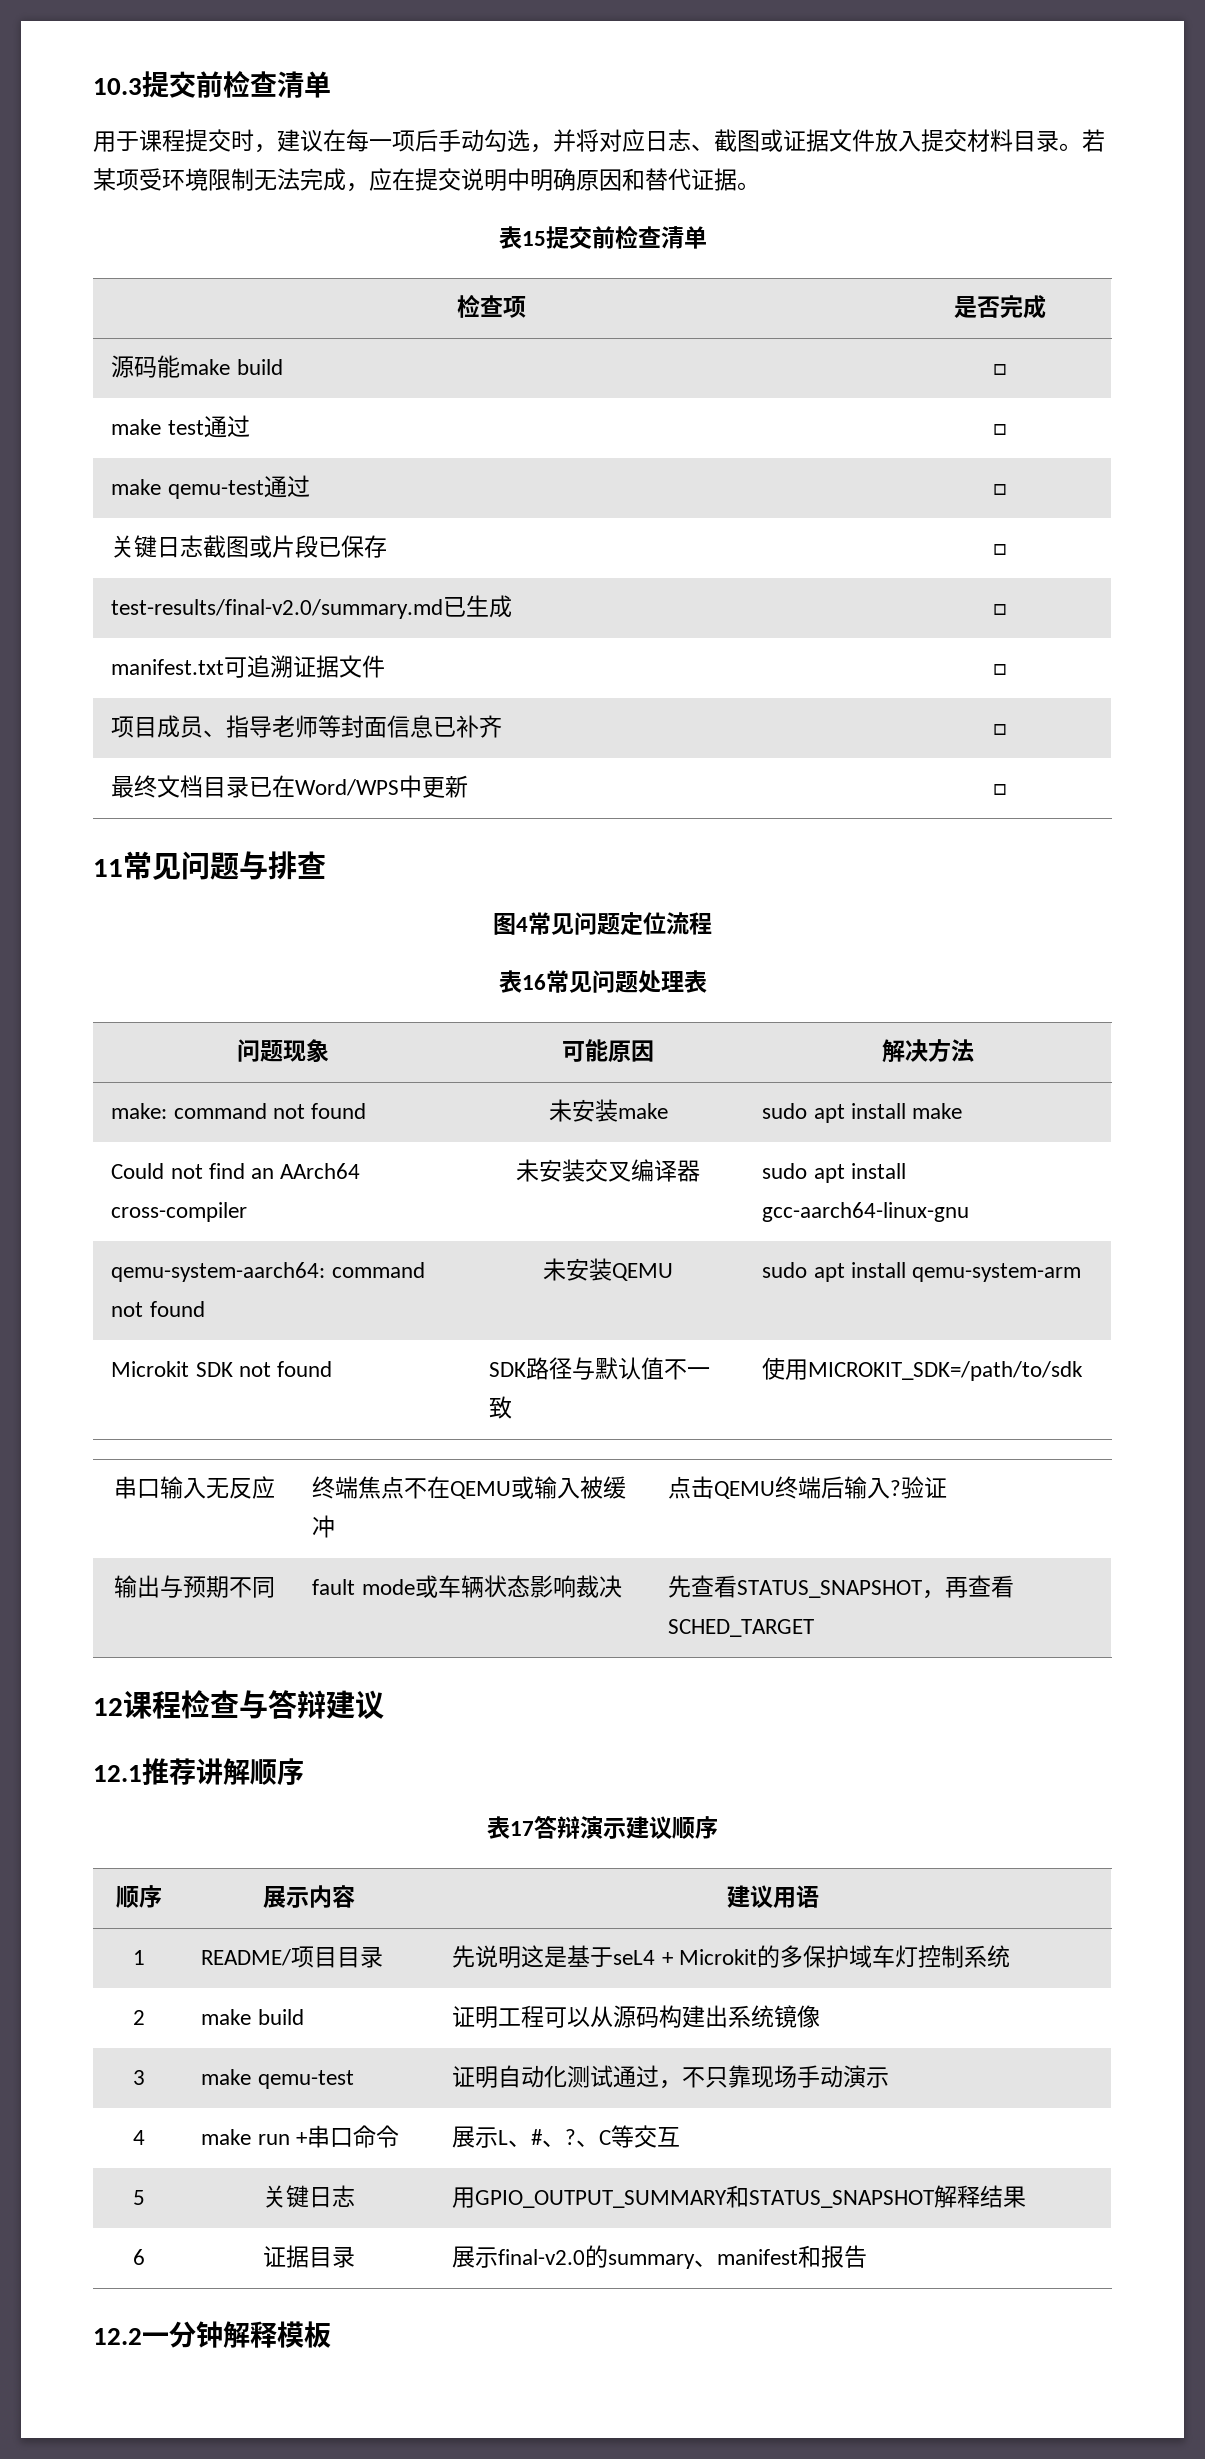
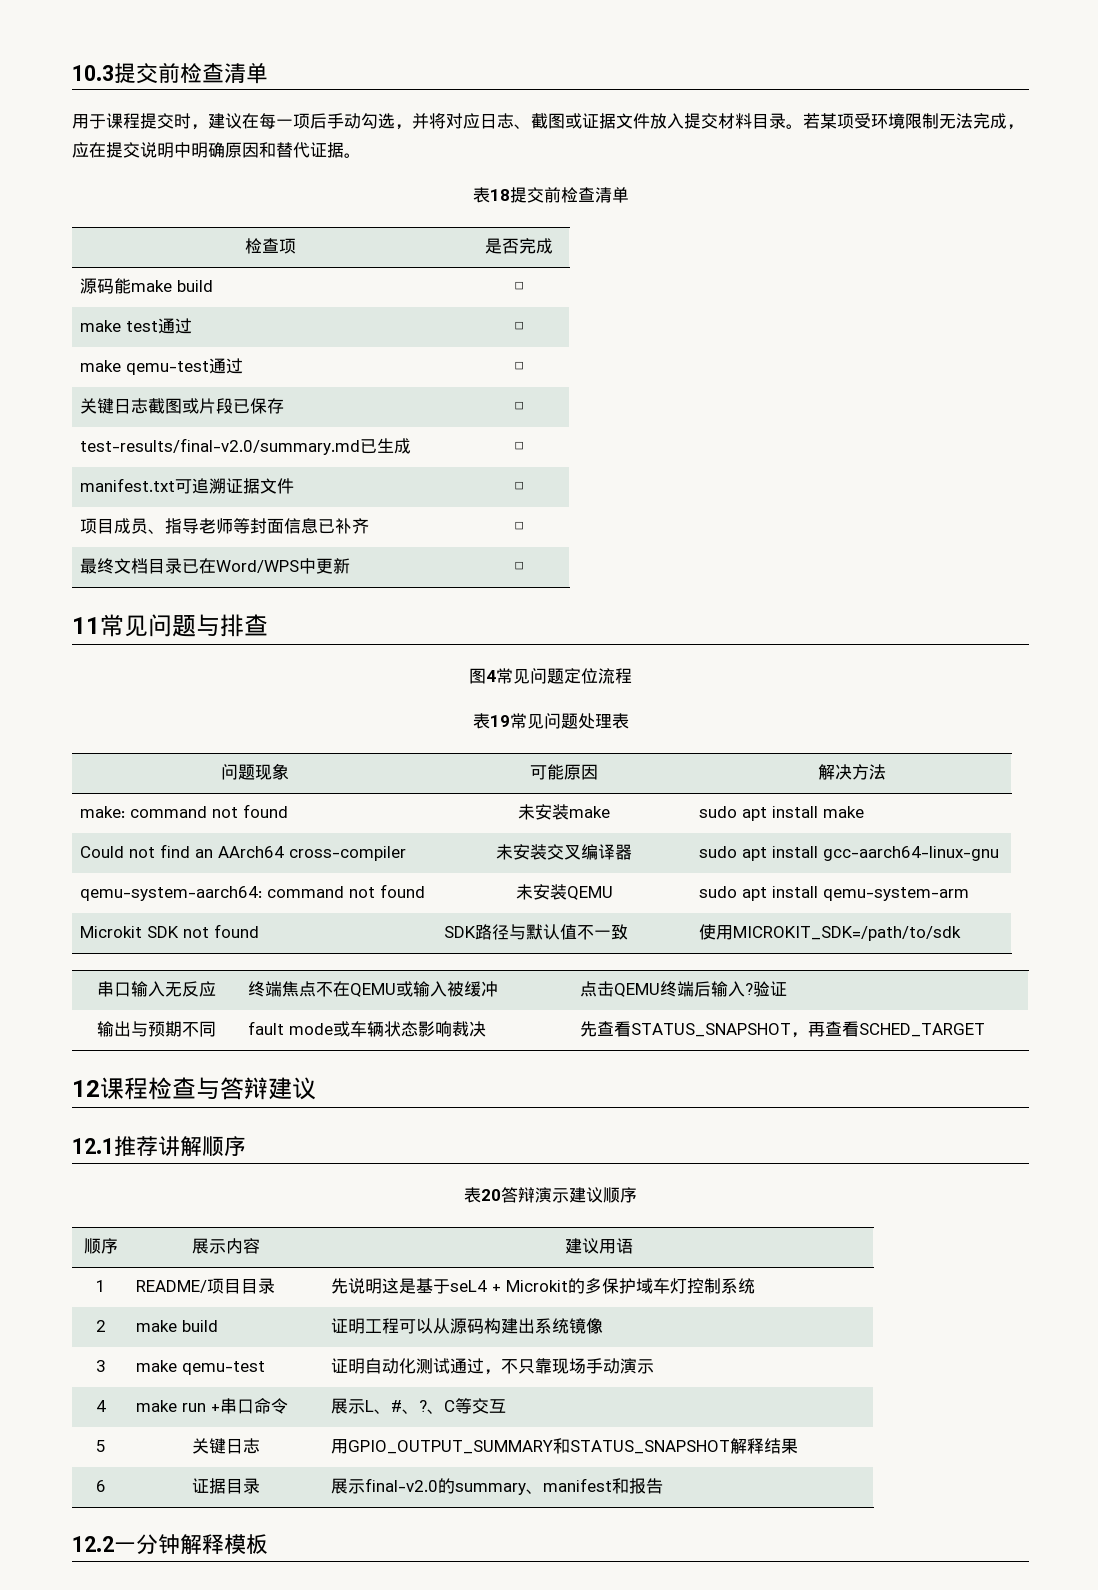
- 表15提交前检查清单
+ 表18提交前检查清单
- 表16常见问题处理表
+ 表19常见问题处理表
- 表17答辩演示建议顺序
+ 表20答辩演示建议顺序

